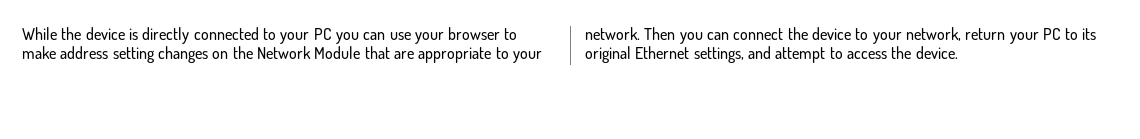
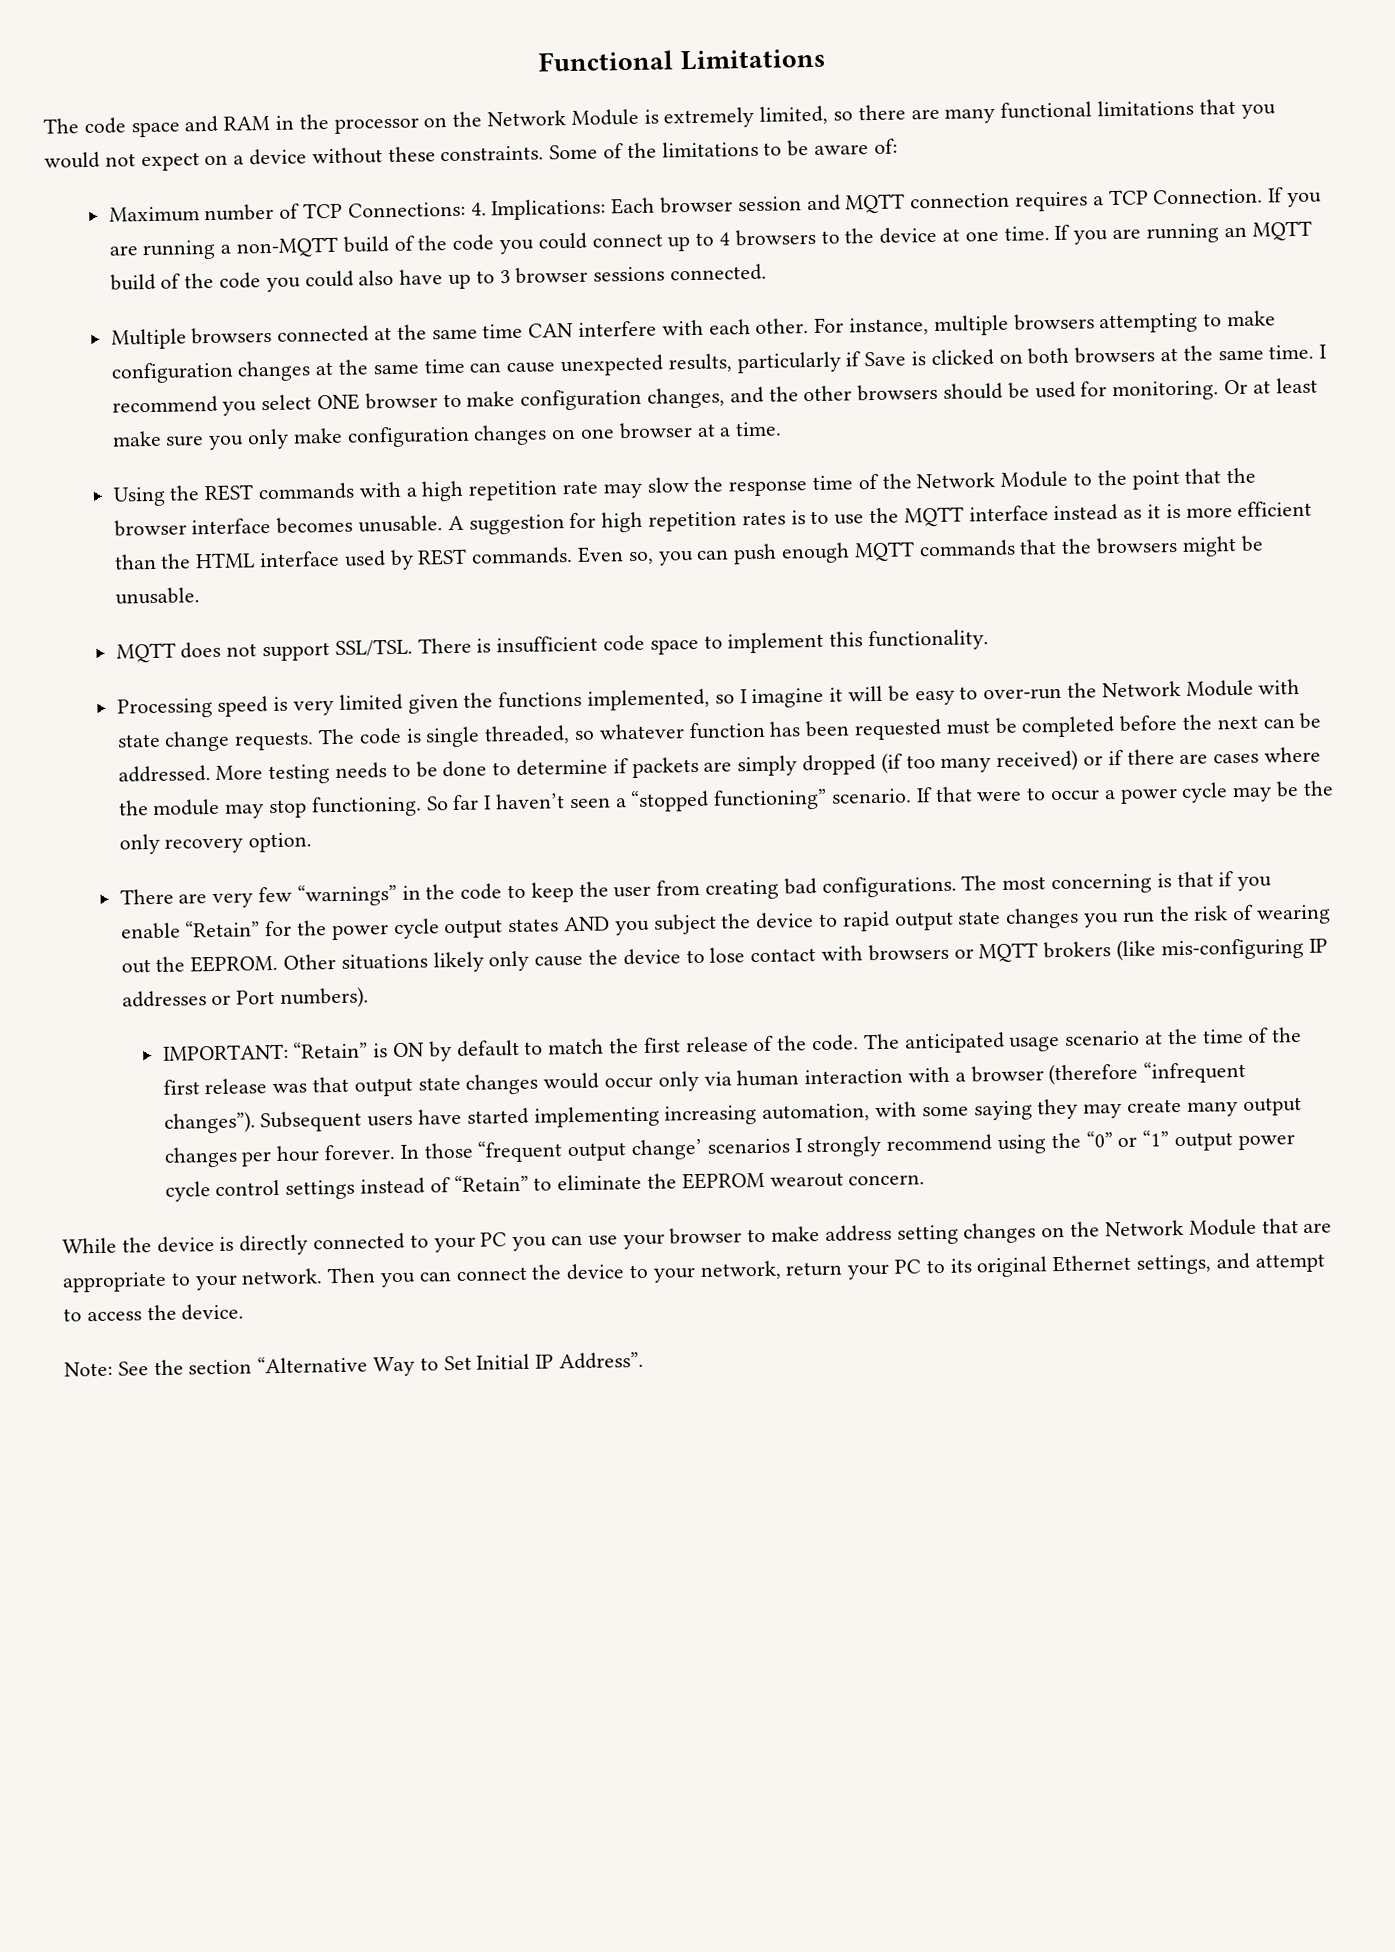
+ Functional Limitations
+ The code space and RAM in the processor on the Network Module is extremely limited, so there are many functional limitations that you would not expect on a device without these constraints. Some of the limitations to be aware of:
+ Maximum number of TCP Connections: 4. Implications: Each browser session and MQTT connection requires a TCP Connection. If you are running a non-MQTT build of the code you could connect up to 4 browsers to the device at one time. If you are running an MQTT build of the code you could also have up to 3 browser sessions connected.
+ Multiple browsers connected at the same time CAN interfere with each other. For instance, multiple browsers attempting to make configuration changes at the same time can cause unexpected results, particularly if Save is clicked on both browsers at the same time. I recommend you select ONE browser to make configuration changes, and the other browsers should be used for monitoring. Or at least make sure you only make configuration changes on one browser at a time.
+ Using the REST commands with a high repetition rate may slow the response time of the Network Module to the point that the browser interface becomes unusable. A suggestion for high repetition rates is to use the MQTT interface instead as it is more efficient than the HTML interface used by REST commands. Even so, you can push enough MQTT commands that the browsers might be unusable.
+ MQTT does not support SSL/TSL. There is insufficient code space to implement this functionality.
+ Processing speed is very limited given the functions implemented, so I imagine it will be easy to over-run the Network Module with state change requests. The code is single threaded, so whatever function has been requested must be completed before the next can be addressed. More testing needs to be done to determine if packets are simply dropped (if too many received) or if there are cases where the module may stop functioning. So far I haven’t seen a “stopped functioning” scenario. If that were to occur a power cycle may be the only recovery option.
+ There are very few “warnings” in the code to keep the user from creating bad configurations. The most concerning is that if you enable “Retain” for the power cycle output states AND you subject the device to rapid output state changes you run the risk of wearing out the EEPROM. Other situations likely only cause the device to lose contact with browsers or MQTT brokers (like mis-configuring IP addresses or Port numbers).
+ IMPORTANT: “Retain” is ON by default to match the first release of the code. The anticipated usage scenario at the time of the first release was that output state changes would occur only via human interaction with a browser (therefore “infrequent changes”). Subsequent users have started implementing increasing automation, with some saying they may create many output changes per hour forever. In those “frequent output change’ scenarios I strongly recommend using the “0” or “1” output power cycle control settings instead of “Retain” to eliminate the EEPROM wearout concern.
+ Note: See the section “Alternative Way to Set Initial IP Address”.

